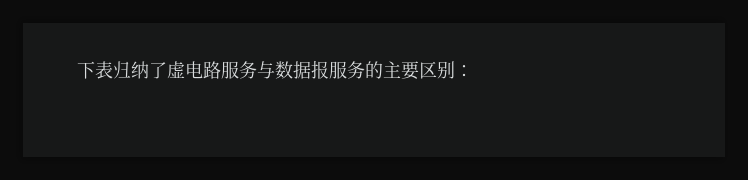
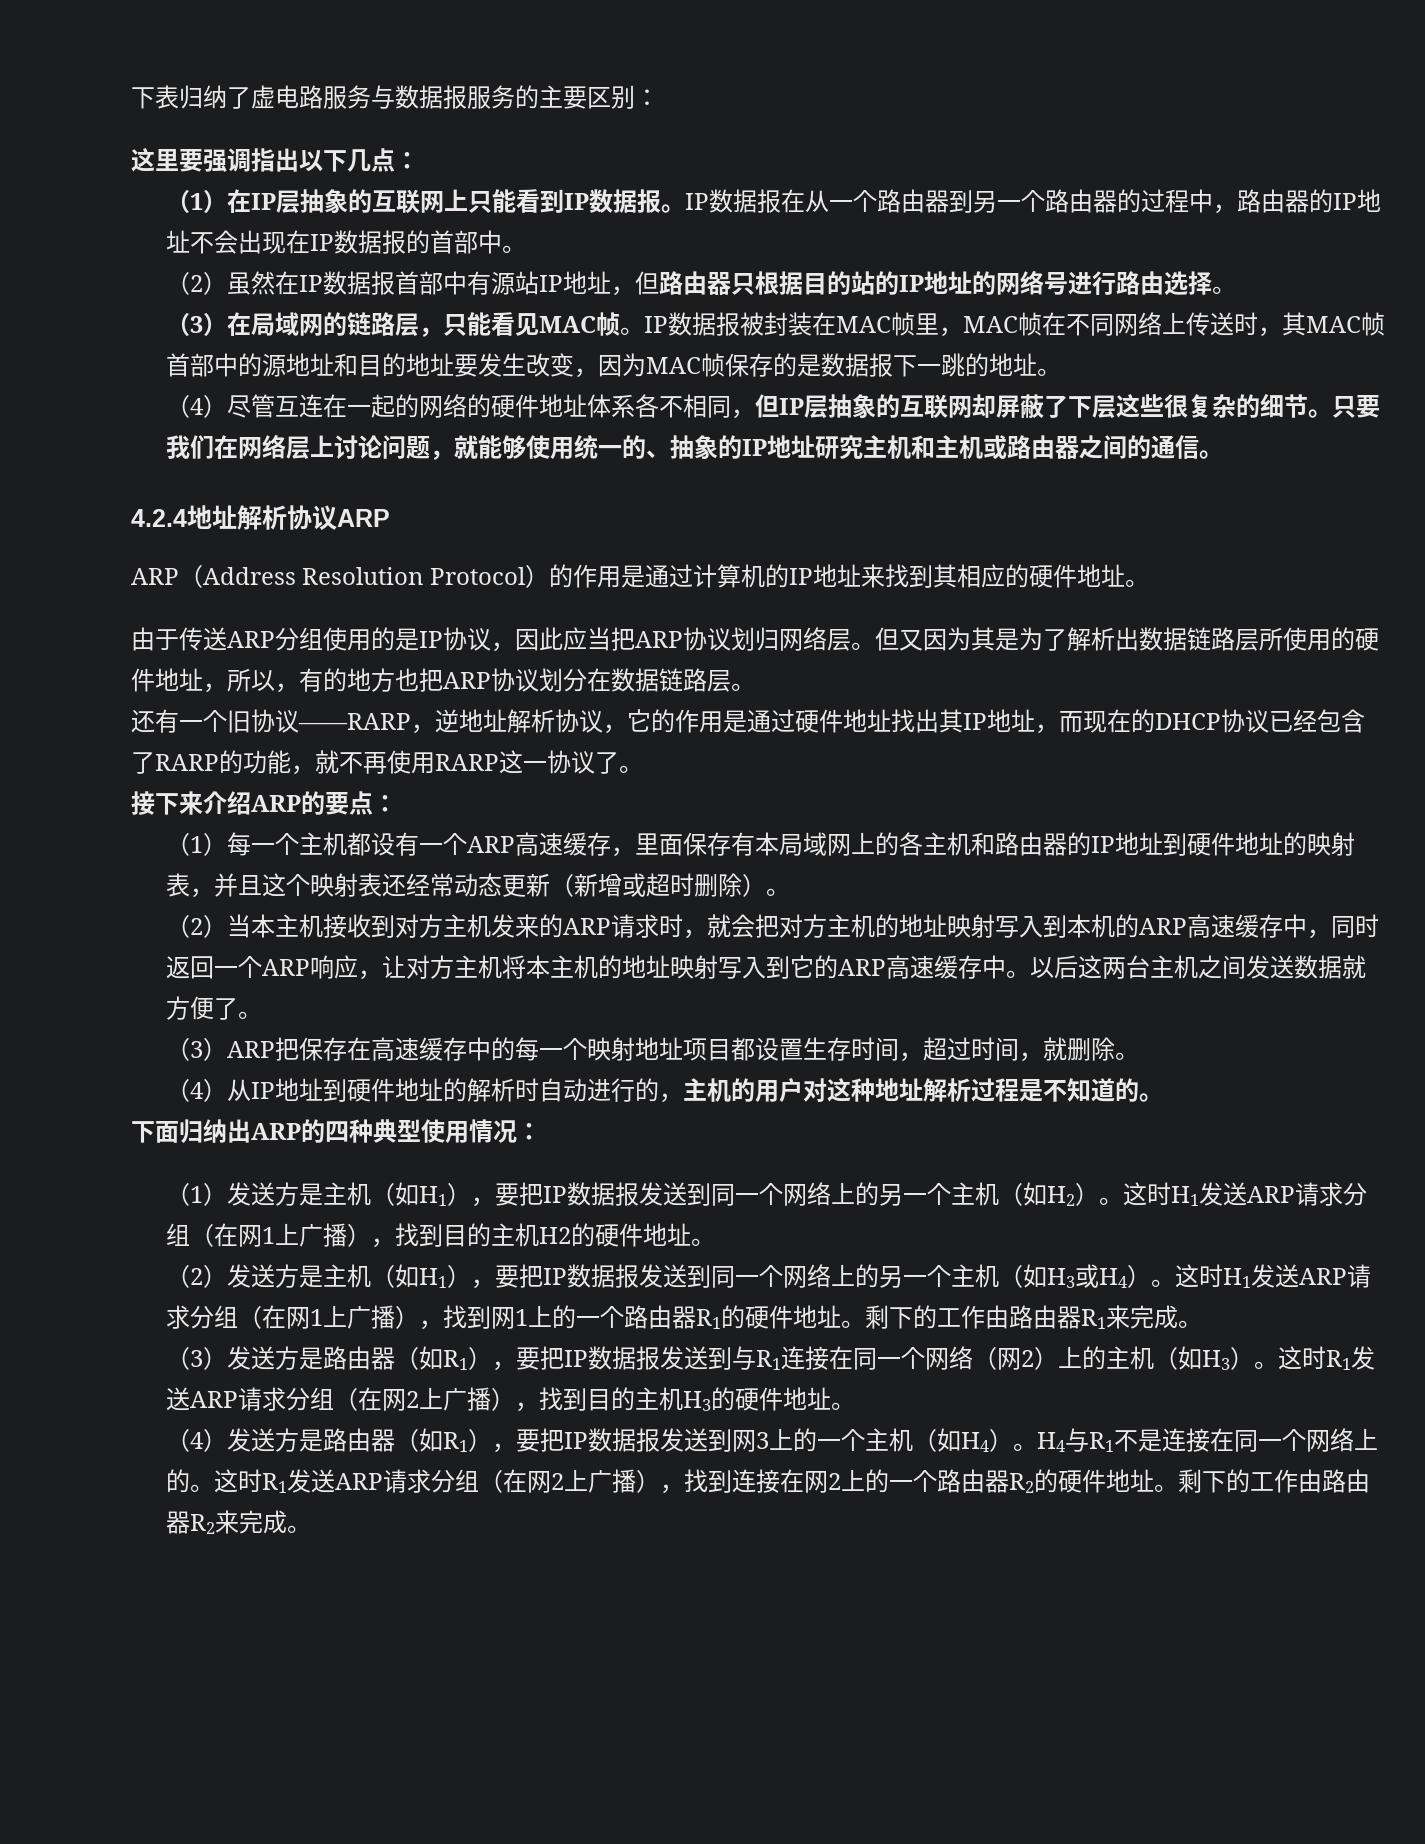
+ 这里要强调指出以下几点：
+ （1）在IP层抽象的互联网上只能看到IP数据报。IP数据报在从一个路由器到另一个路由器的过程中，路由器的IP地址不会出现在IP数据报的首部中。
+ （2）虽然在IP数据报首部中有源站IP地址，但路由器只根据目的站的IP地址的网络号进行路由选择。
+ （3）在局域网的链路层，只能看见MAC帧。IP数据报被封装在MAC帧里，MAC帧在不同网络上传送时，其MAC帧首部中的源地址和目的地址要发生改变，因为MAC帧保存的是数据报下一跳的地址。
+ （4）尽管互连在一起的网络的硬件地址体系各不相同，但IP层抽象的互联网却屏蔽了下层这些很复杂的细节。只要我们在网络层上讨论问题，就能够使用统一的、抽象的IP地址研究主机和主机或路由器之间的通信。
+ 4.2.4地址解析协议ARP
+ ARP（Address Resolution Protocol）的作用是通过计算机的IP地址来找到其相应的硬件地址。
+ 由于传送ARP分组使用的是IP协议，因此应当把ARP协议划归网络层。但又因为其是为了解析出数据链路层所使用的硬件地址，所以，有的地方也把ARP协议划分在数据链路层。
+ 还有一个旧协议——RARP，逆地址解析协议，它的作用是通过硬件地址找出其IP地址，而现在的DHCP协议已经包含了RARP的功能，就不再使用RARP这一协议了。
+ 接下来介绍ARP的要点：
+ （1）每一个主机都设有一个ARP高速缓存，里面保存有本局域网上的各主机和路由器的IP地址到硬件地址的映射表，并且这个映射表还经常动态更新（新增或超时删除）。
+ （2）当本主机接收到对方主机发来的ARP请求时，就会把对方主机的地址映射写入到本机的ARP高速缓存中，同时返回一个ARP响应，让对方主机将本主机的地址映射写入到它的ARP高速缓存中。以后这两台主机之间发送数据就方便了。
+ （3）ARP把保存在高速缓存中的每一个映射地址项目都设置生存时间，超过时间，就删除。
+ （4）从IP地址到硬件地址的解析时自动进行的，主机的用户对这种地址解析过程是不知道的。
+ 下面归纳出ARP的四种典型使用情况：
+ （1）发送方是主机（如H1），要把IP数据报发送到同一个网络上的另一个主机（如H2）。这时H1发送ARP请求分组（在网1上广播），找到目的主机H2的硬件地址。
+ （2）发送方是主机（如H1），要把IP数据报发送到同一个网络上的另一个主机（如H3或H4）。这时H1发送ARP请求分组（在网1上广播），找到网1上的一个路由器R1的硬件地址。剩下的工作由路由器R1来完成。
+ （3）发送方是路由器（如R1），要把IP数据报发送到与R1连接在同一个网络（网2）上的主机（如H3）。这时R1发送ARP请求分组（在网2上广播），找到目的主机H3的硬件地址。
+ （4）发送方是路由器（如R1），要把IP数据报发送到网3上的一个主机（如H4）。H4与R1不是连接在同一个网络上的。这时R1发送ARP请求分组（在网2上广播），找到连接在网2上的一个路由器R2的硬件地址。剩下的工作由路由器R2来完成。

